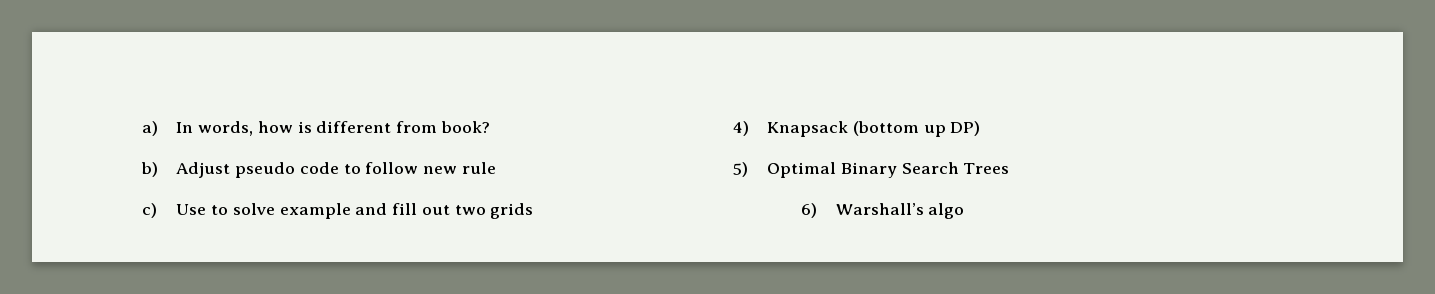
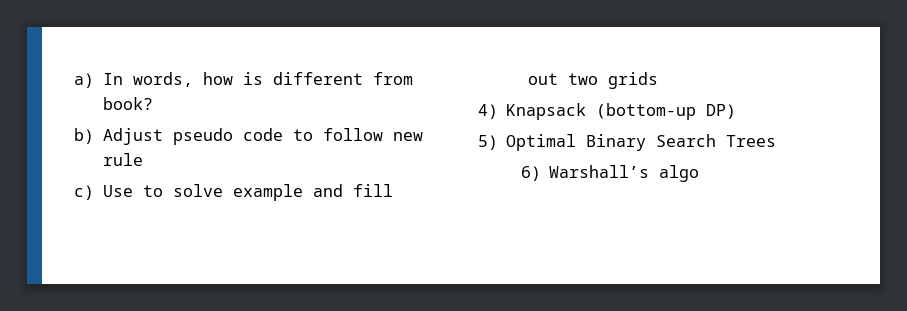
- 4) Knapsack (bottom up DP)
+ 4) Knapsack (bottom-up DP)

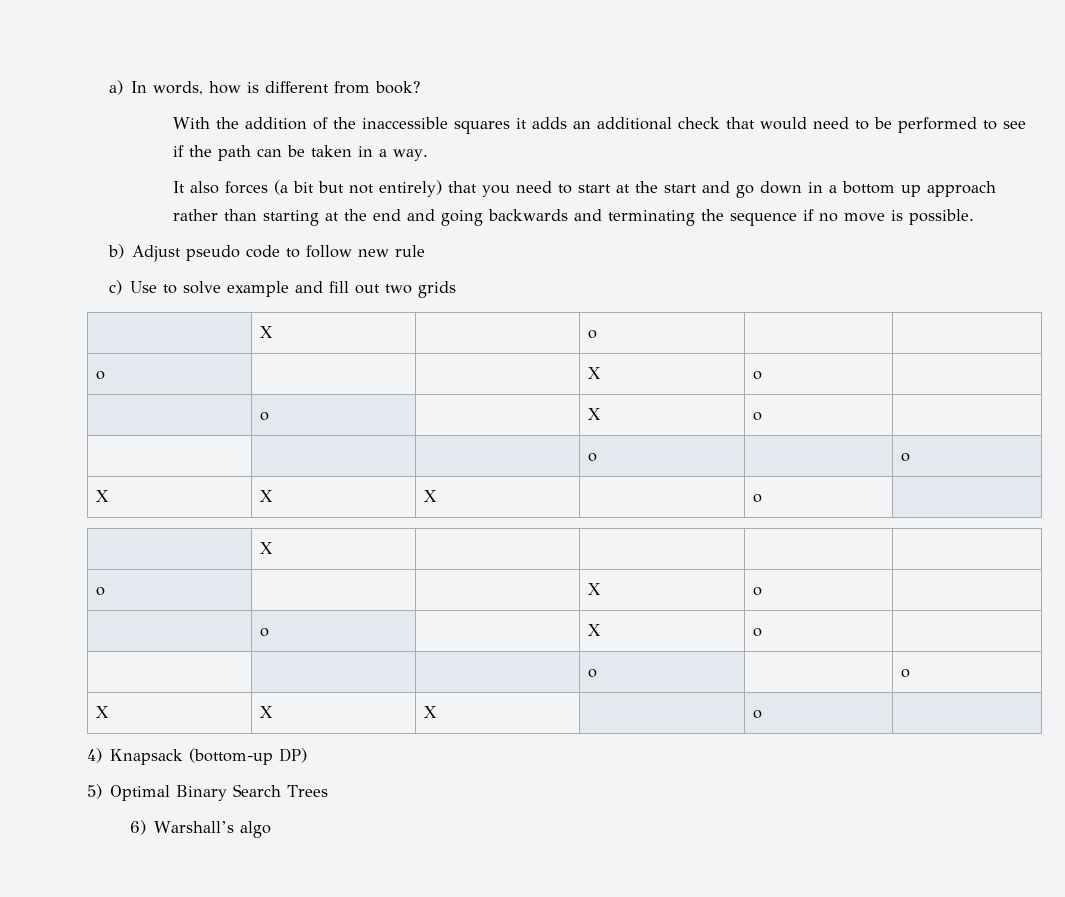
+ With the addition of the inaccessible squares it adds an additional check that would need to be performed to see if the path can be taken in a way.
+ It also forces (a bit but not entirely) that you need to start at the start and go down in a bottom up approach rather than starting at the end and going backwards and terminating the sequence if no move is possible.
+ | X | | o | |
+ o | | | X | o |
+ | o | | X | o |
+ | | | o | | o
+ X | X | X | | o |
+ | X | | | |
+ o | | | X | o |
+ | o | | X | o |
+ | | | o | | o
+ X | X | X | | o |

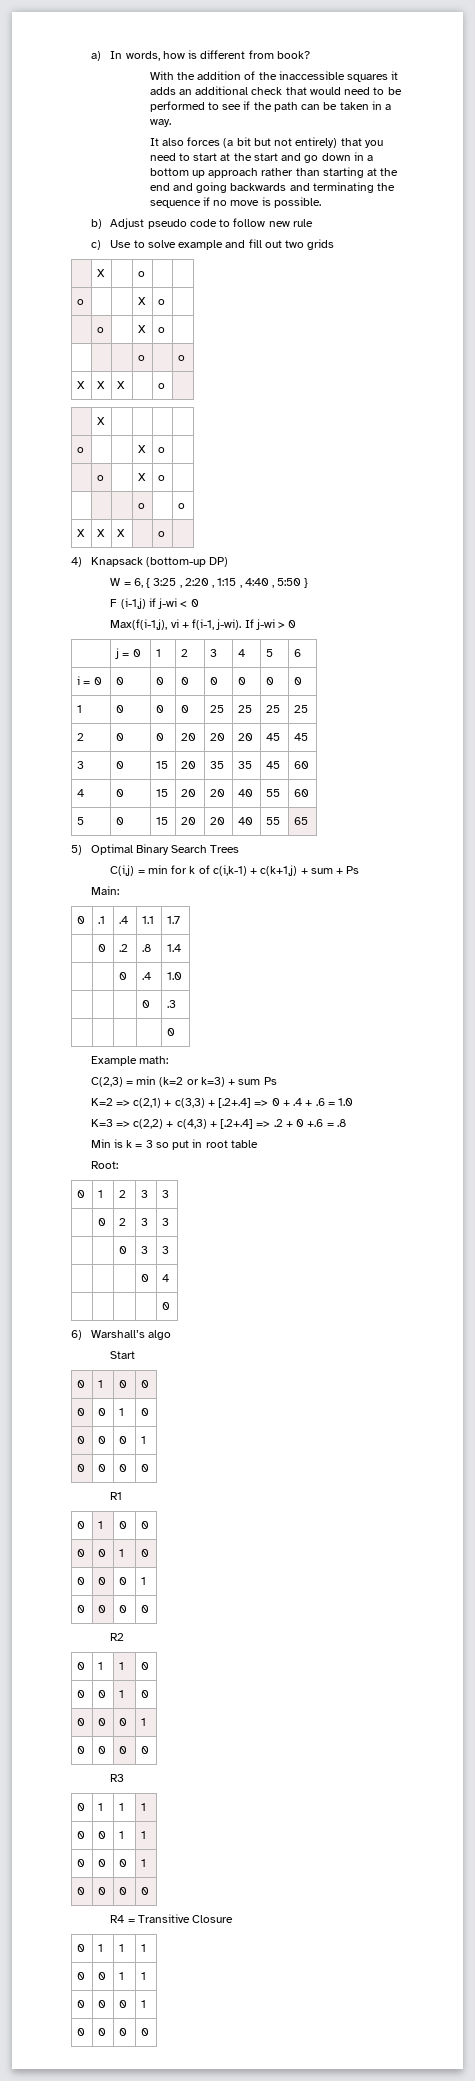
+ W = 6, { 3:25 , 2:20 , 1:15 , 4:40 , 5:50 }
+ F (i-1,j) if j-wi < 0
+ Max(f(i-1,j), vi + f(i-1, j-wi). If j-wi > 0
+ | j = 0 | 1 | 2 | 3 | 4 | 5 | 6
+ i = 0 | 0 | 0 | 0 | 0 | 0 | 0 | 0
+ 1 | 0 | 0 | 0 | 25 | 25 | 25 | 25
+ 2 | 0 | 0 | 20 | 20 | 20 | 45 | 45
+ 3 | 0 | 15 | 20 | 35 | 35 | 45 | 60
+ 4 | 0 | 15 | 20 | 20 | 40 | 55 | 60
+ 5 | 0 | 15 | 20 | 20 | 40 | 55 | 65
+ C(i,j) = min for k of c(i,k-1) + c(k+1,j) + sum + Ps
+ Main:
+ 0 | .1 | .4 | 1.1 | 1.7
+ | 0 | .2 | .8 | 1.4
+ | | 0 | .4 | 1.0
+ | | | 0 | .3
+ | | | | 0
+ Example math:
+ C(2,3) = min (k=2 or k=3) + sum Ps
+ K=2 => c(2,1) + c(3,3) + [.2+.4] => 0 + .4 + .6 = 1.0
+ K=3 => c(2,2) + c(4,3) + [.2+.4] => .2 + 0 +.6 = .8
+ Min is k = 3 so put in root table
+ Root:
+ 0 | 1 | 2 | 3 | 3
+ | 0 | 2 | 3 | 3
+ | | 0 | 3 | 3
+ | | | 0 | 4
+ | | | | 0
  6) Warshall’s algo
+ Start
+ 0 | 1 | 0 | 0
+ 0 | 0 | 1 | 0
+ 0 | 0 | 0 | 1
+ 0 | 0 | 0 | 0
+ R1
+ 0 | 1 | 0 | 0
+ 0 | 0 | 1 | 0
+ 0 | 0 | 0 | 1
+ 0 | 0 | 0 | 0
+ R2
+ 0 | 1 | 1 | 0
+ 0 | 0 | 1 | 0
+ 0 | 0 | 0 | 1
+ 0 | 0 | 0 | 0
+ R3
+ 0 | 1 | 1 | 1
+ 0 | 0 | 1 | 1
+ 0 | 0 | 0 | 1
+ 0 | 0 | 0 | 0
+ R4 = Transitive Closure
+ 0 | 1 | 1 | 1
+ 0 | 0 | 1 | 1
+ 0 | 0 | 0 | 1
+ 0 | 0 | 0 | 0

